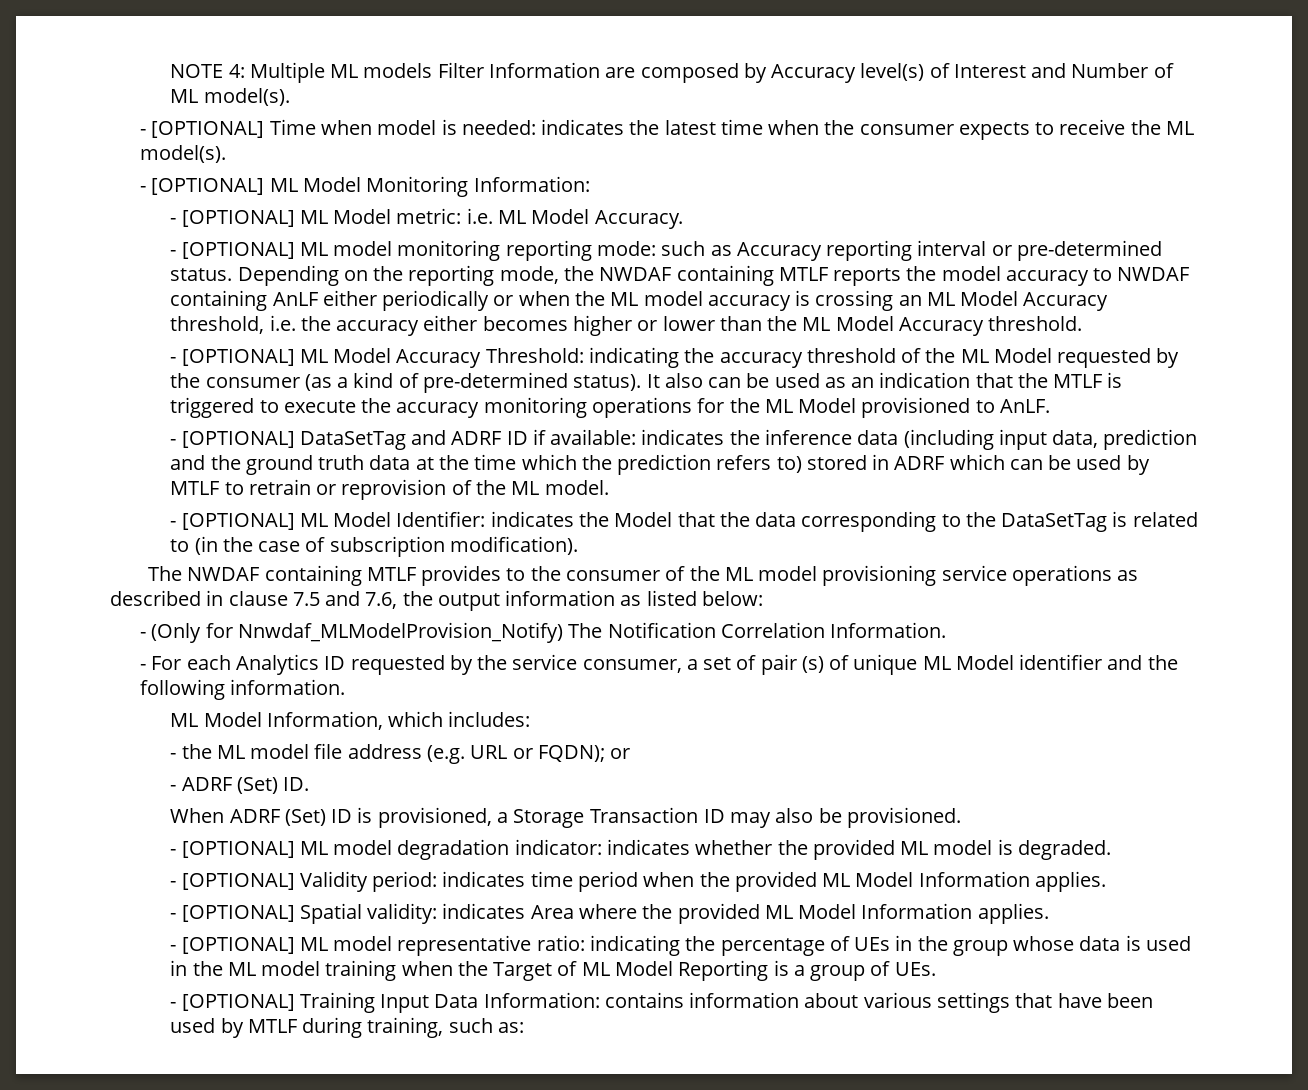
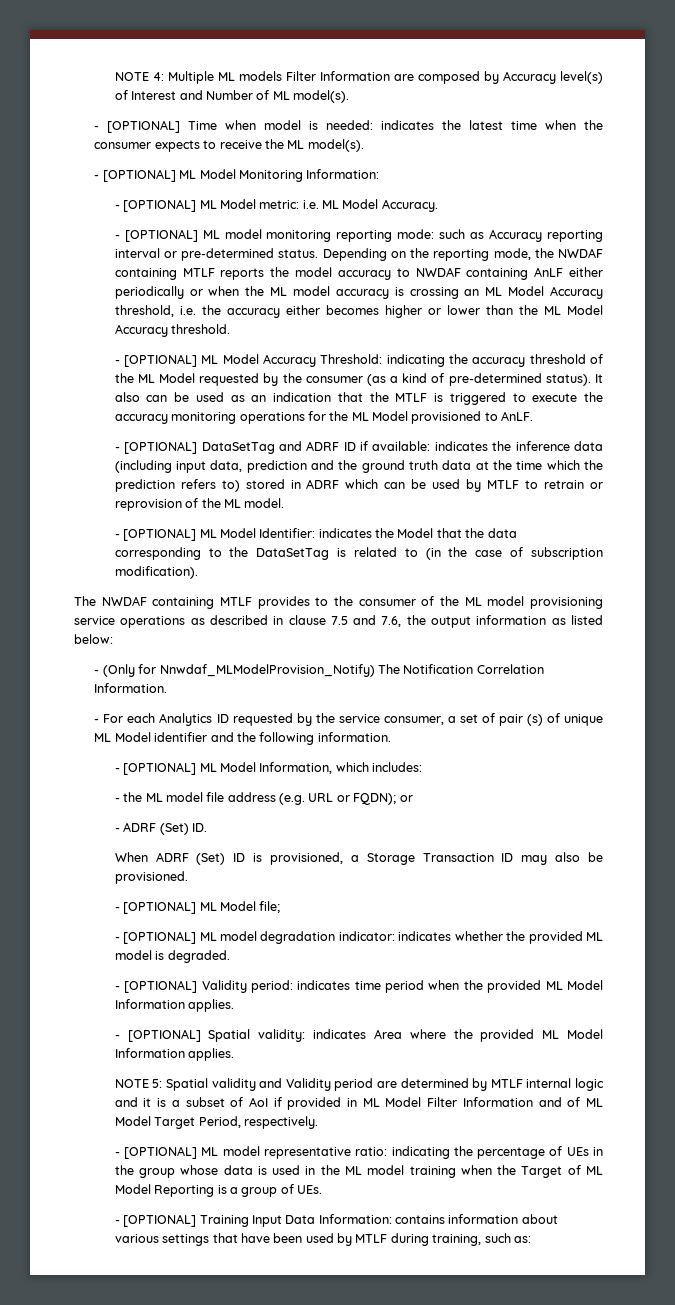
- ML Model Information, which includes:
+ - [OPTIONAL] ML Model Information, which includes:
+ - [OPTIONAL] ML Model file;
+ NOTE 5: Spatial validity and Validity period are determined by MTLF internal logic and it is a subset of AoI if provided in ML Model Filter Information and of ML Model Target Period, respectively.

